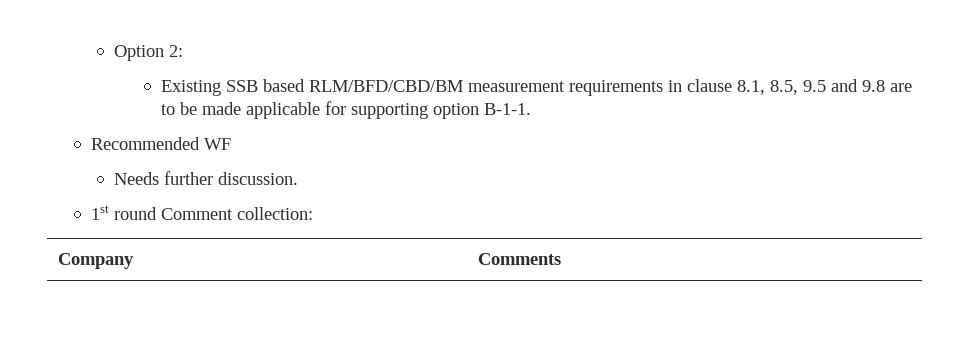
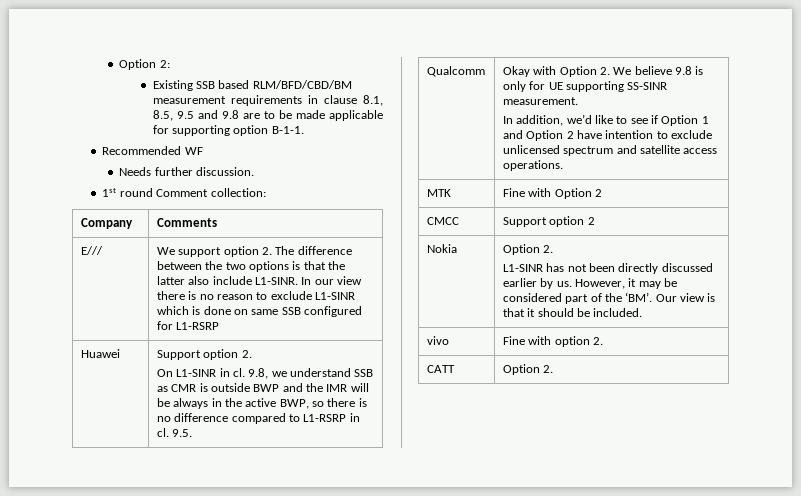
+ E/// | We support option 2. The difference between the two options is that the latter also include L1-SINR. In our view there is no reason to exclude L1-SINR which is done on same SSB configured for L1-RSRP
+ Huawei | Support option 2.
+ On L1-SINR in cl. 9.8, we understand SSB as CMR is outside BWP and the IMR will be always in the active BWP, so there is no difference compared to L1-RSRP in cl. 9.5.
+ Qualcomm | Okay with Option 2. We believe 9.8 is only for UE supporting SS-SINR measurement.
+ In addition, we’d like to see if Option 1 and Option 2 have intention to exclude unlicensed spectrum and satellite access operations.
+ MTK | Fine with Option 2
+ CMCC | Support option 2
+ Nokia | Option 2.
+ L1-SINR has not been directly discussed earlier by us. However, it may be considered part of the ‘BM’. Our view is that it should be included.
+ vivo | Fine with option 2.
+ CATT | Option 2.

